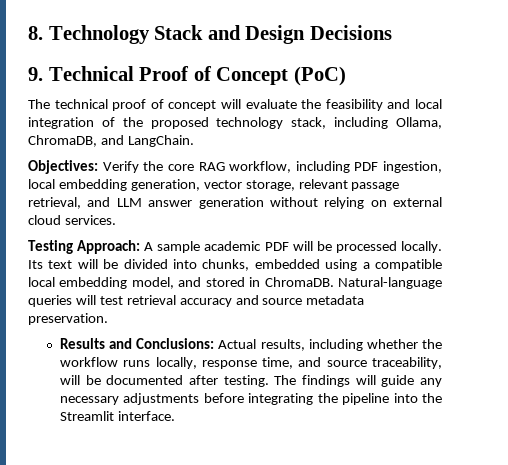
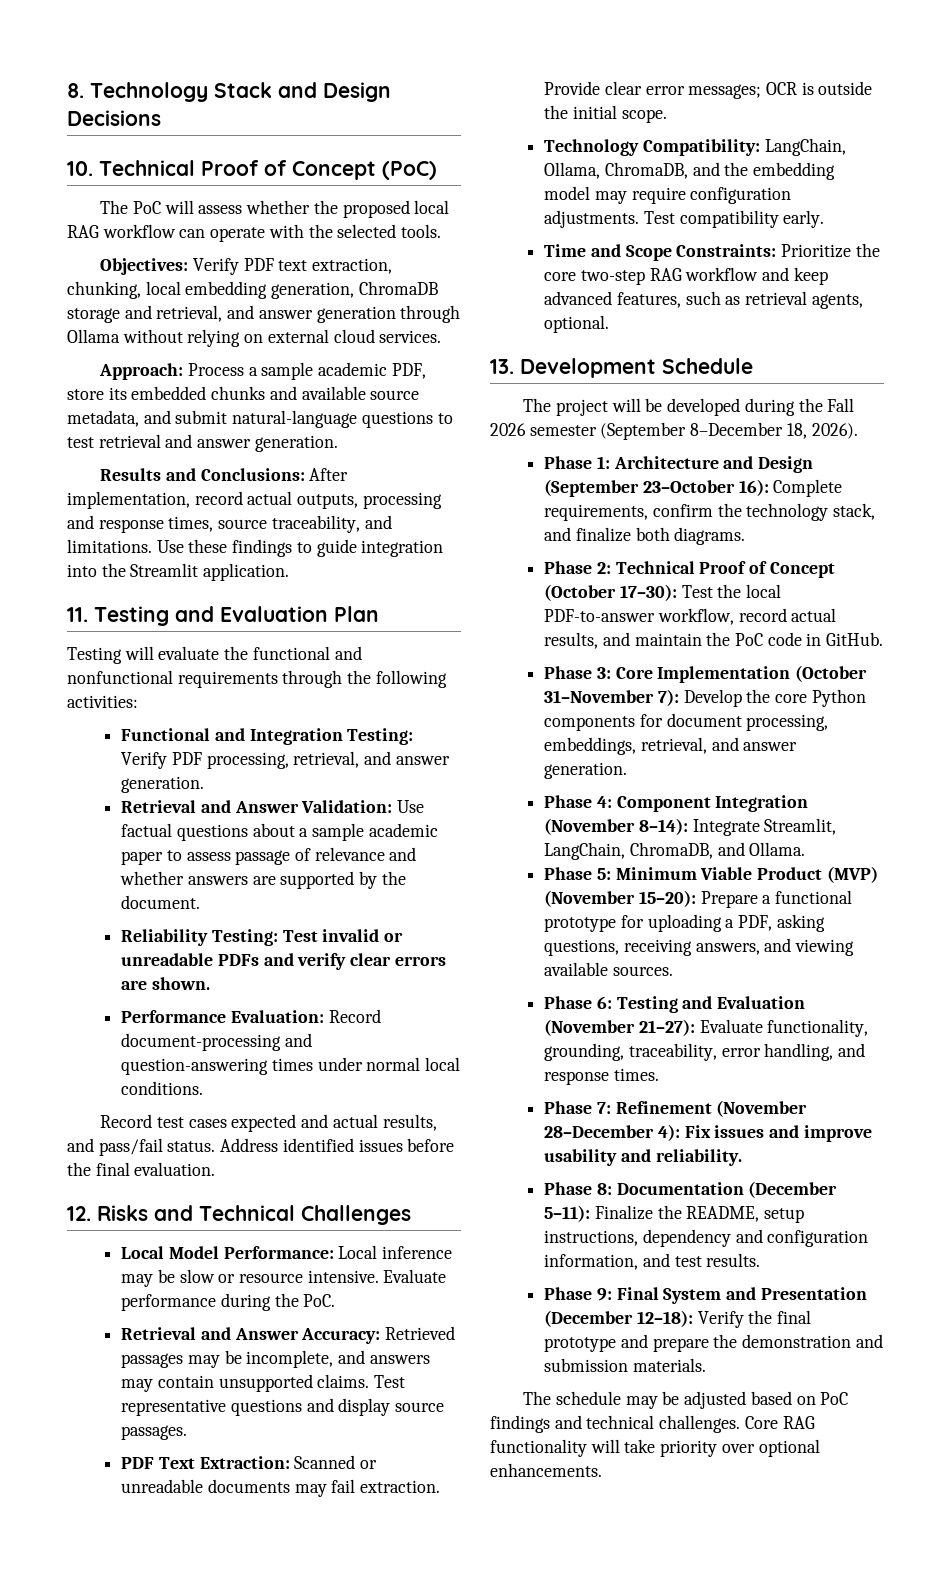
- 9. Technical Proof of Concept (PoC)
+ 10. Technical Proof of Concept (PoC)
- The technical proof of concept will evaluate the feasibility and local integration of the proposed technology stack, including Ollama, ChromaDB, and LangChain.
- Objectives: Verify the core RAG workflow, including PDF ingestion, local embedding generation, vector storage, relevant passage retrieval, and LLM answer generation without relying on external cloud services.
+ The PoC will assess whether the proposed local RAG workflow can operate with the selected tools.
+ Objectives: Verify PDF text extraction, chunking, local embedding generation, ChromaDB storage and retrieval, and answer generation through Ollama without relying on external cloud services.
- Testing Approach: A sample academic PDF will be processed locally. Its text will be divided into chunks, embedded using a compatible local embedding model, and stored in ChromaDB. Natural-language queries will test retrieval accuracy and source metadata preservation.
- Results and Conclusions: Actual results, including whether the workflow runs locally, response time, and source traceability, will be documented after testing. The findings will guide any necessary adjustments before integrating the pipeline into the Streamlit interface.
+ Approach: Process a sample academic PDF, store its embedded chunks and available source metadata, and submit natural-language questions to test retrieval and answer generation.
+ Results and Conclusions: After implementation, record actual outputs, processing and response times, source traceability, and limitations. Use these findings to guide integration into the Streamlit application.
+ 11. Testing and Evaluation Plan
+ Testing will evaluate the functional and nonfunctional requirements through the following activities:
+ Functional and Integration Testing: Verify PDF processing, retrieval, and answer generation.
+ Retrieval and Answer Validation: Use factual questions about a sample academic paper to assess passage of relevance and whether answers are supported by the document.
+ Reliability Testing: Test invalid or unreadable PDFs and verify clear errors are shown.
+ Performance Evaluation: Record document-processing and question-answering times under normal local conditions.
+ Record test cases expected and actual results, and pass/fail status. Address identified issues before the final evaluation.
+ 12. Risks and Technical Challenges
+ Local Model Performance: Local inference may be slow or resource intensive. Evaluate performance during the PoC.
+ Retrieval and Answer Accuracy: Retrieved passages may be incomplete, and answers may contain unsupported claims. Test representative questions and display source passages.
+ PDF Text Extraction: Scanned or unreadable documents may fail extraction. Provide clear error messages; OCR is outside the initial scope.
+ Technology Compatibility: LangChain, Ollama, ChromaDB, and the embedding model may require configuration adjustments. Test compatibility early.
+ Time and Scope Constraints: Prioritize the core two-step RAG workflow and keep advanced features, such as retrieval agents, optional.
+ 13. Development Schedule
+ The project will be developed during the Fall 2026 semester (September 8–December 18, 2026).
+ Phase 1: Architecture and Design (September 23–October 16): Complete requirements, confirm the technology stack, and finalize both diagrams.
+ Phase 2: Technical Proof of Concept (October 17–30): Test the local PDF-to-answer workflow, record actual results, and maintain the PoC code in GitHub.
+ Phase 3: Core Implementation (October 31–November 7): Develop the core Python components for document processing, embeddings, retrieval, and answer generation.
+ Phase 4: Component Integration (November 8–14): Integrate Streamlit, LangChain, ChromaDB, and Ollama.
+ Phase 5: Minimum Viable Product (MVP) (November 15–20): Prepare a functional prototype for uploading a PDF, asking questions, receiving answers, and viewing available sources.
+ Phase 6: Testing and Evaluation (November 21–27): Evaluate functionality, grounding, traceability, error handling, and response times.
+ Phase 7: Refinement (November 28–December 4): Fix issues and improve usability and reliability.
+ Phase 8: Documentation (December 5–11): Finalize the README, setup instructions, dependency and configuration information, and test results.
+ Phase 9: Final System and Presentation (December 12–18): Verify the final prototype and prepare the demonstration and submission materials.
+ The schedule may be adjusted based on PoC findings and technical challenges. Core RAG functionality will take priority over optional enhancements.

